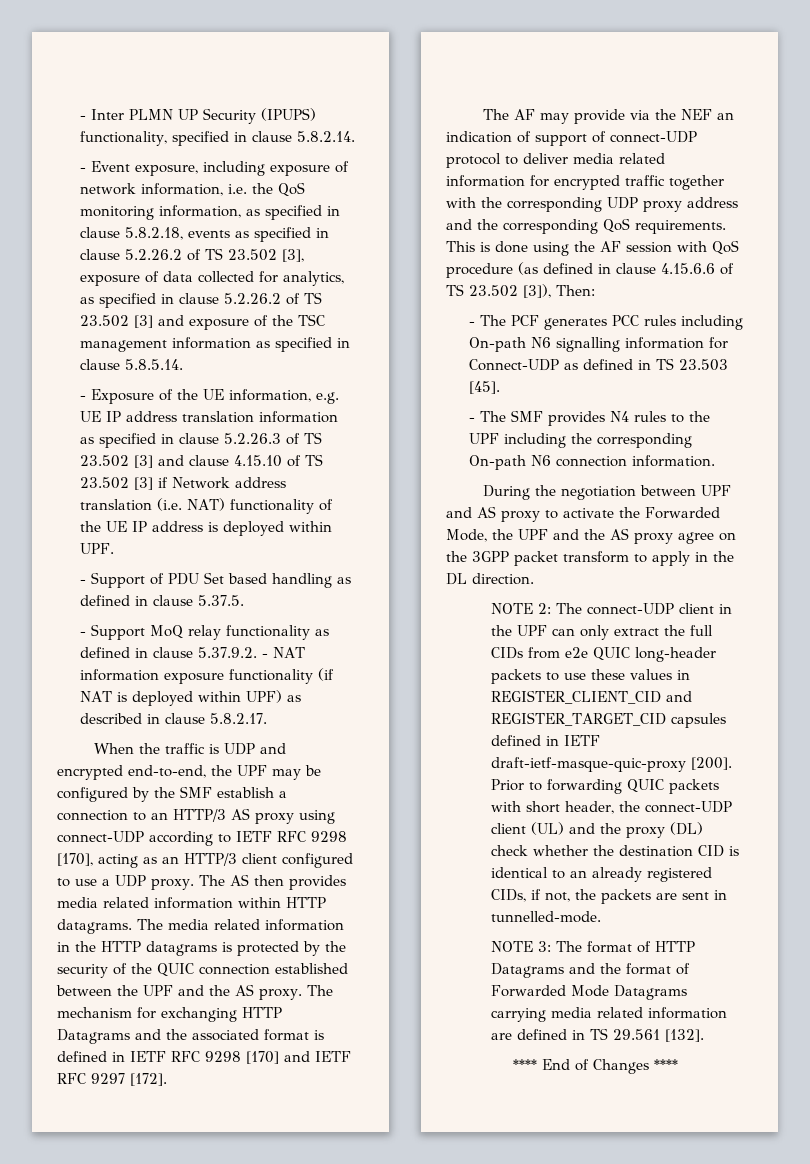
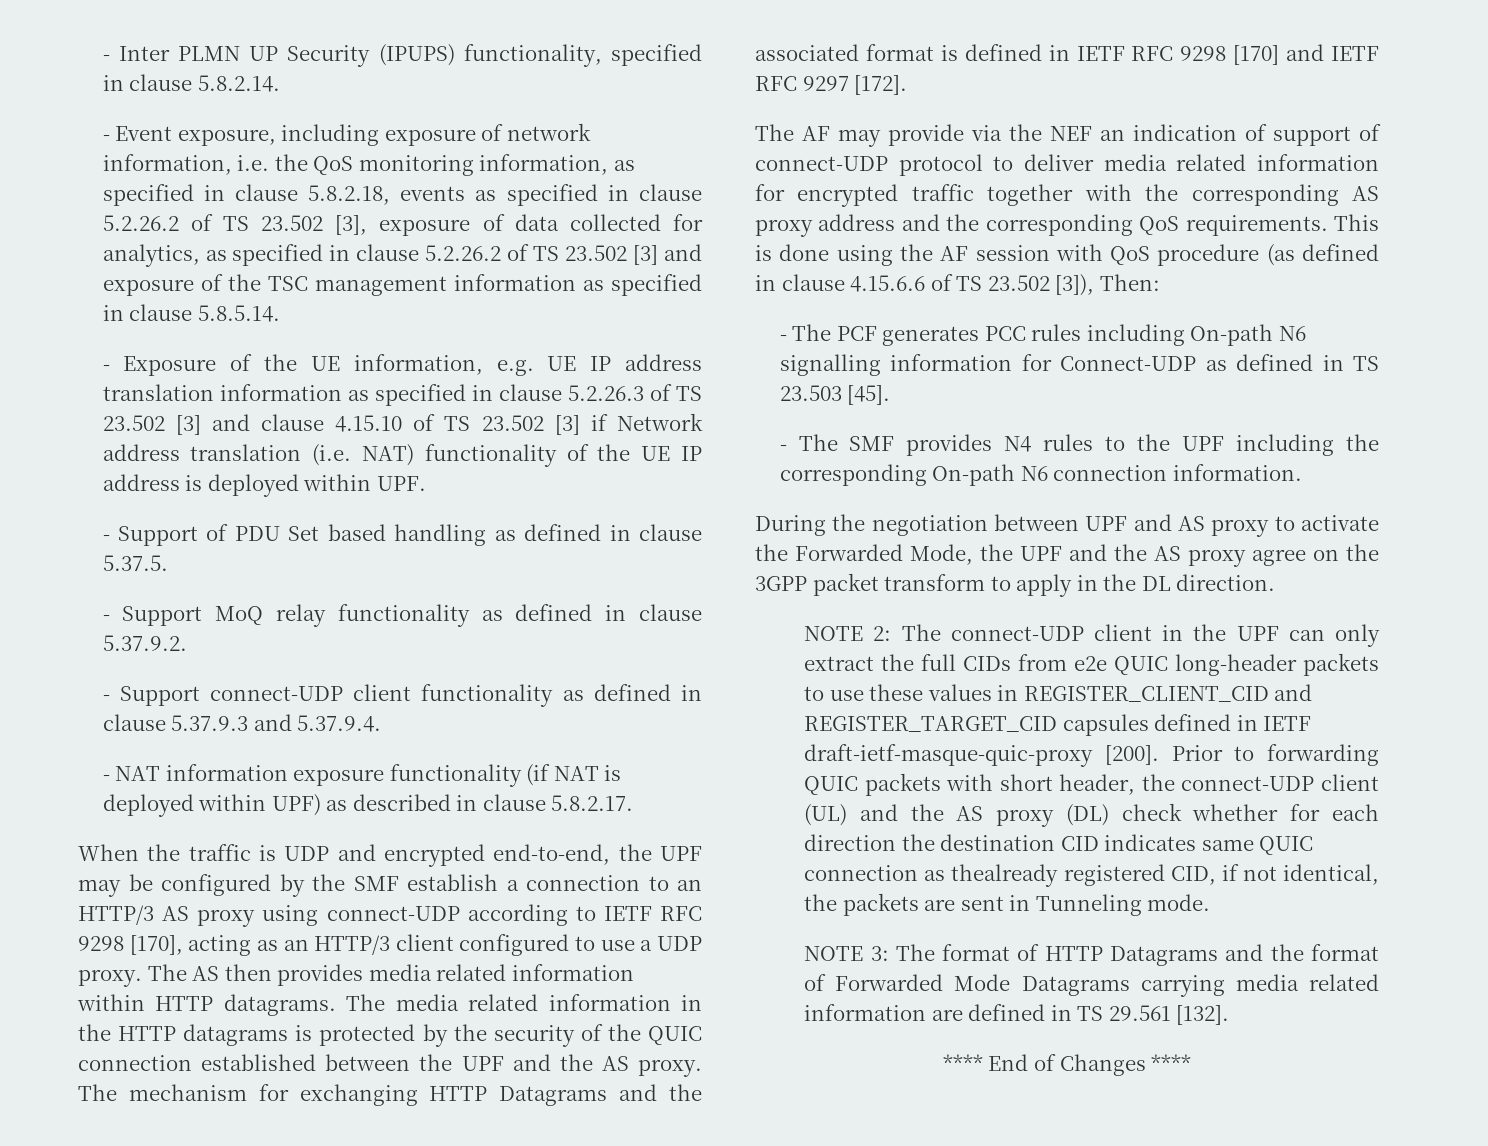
- - Support MoQ relay functionality as defined in clause 5.37.9.2. - NAT information exposure functionality (if NAT is deployed within UPF) as described in clause 5.8.2.17.
+ - Support MoQ relay functionality as defined in clause 5.37.9.2.
+ - Support connect-UDP client functionality as defined in clause 5.37.9.3 and 5.37.9.4.
+ - NAT information exposure functionality (if NAT is deployed within UPF) as described in clause 5.8.2.17.
- The AF may provide via the NEF an indication of support of connect-UDP protocol to deliver media related information for encrypted traffic together with the corresponding UDP proxy address and the corresponding QoS requirements.
+ The AF may provide via the NEF an indication of support of connect-UDP protocol to deliver media related information for encrypted traffic together with the corresponding AS proxy address and the corresponding QoS requirements.
- Prior to forwarding QUIC packets with short header, the connect-UDP client (UL) and the proxy (DL) check whether the destination CID is identical to an already registered CIDs, if not, the packets are sent in tunnelled-mode.
+ Prior to forwarding QUIC packets with short header, the connect-UDP client (UL) and the AS proxy (DL) check whether for each direction the destination CID indicates same QUIC connection as thealready registered CID, if not identical, the packets are sent in Tunneling mode.

